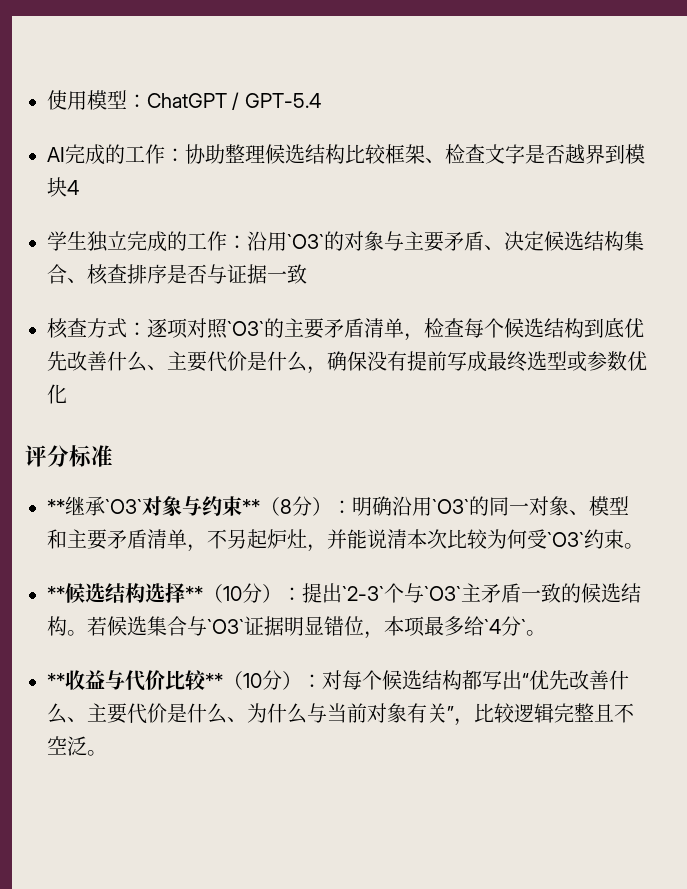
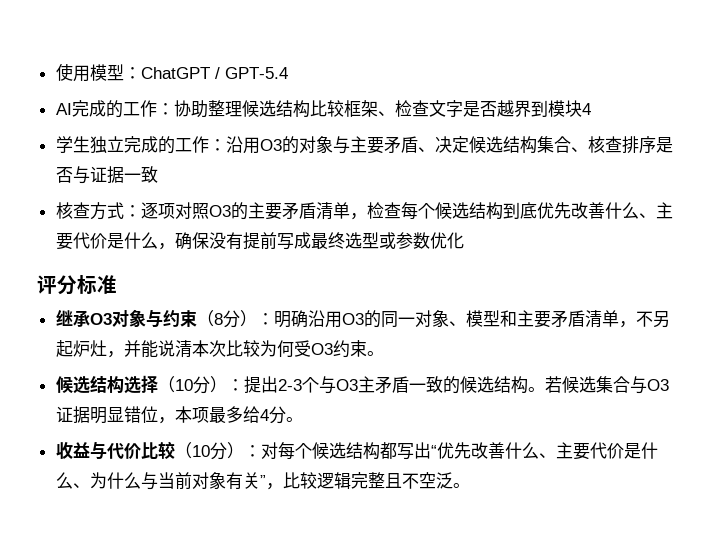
- 学生独立完成的工作：沿用`O3`的对象与主要矛盾、决定候选结构集合、核查排序是否与证据一致
+ 学生独立完成的工作：沿用O3的对象与主要矛盾、决定候选结构集合、核查排序是否与证据一致
- 核查方式：逐项对照`O3`的主要矛盾清单，检查每个候选结构到底优先改善什么、主要代价是什么，确保没有提前写成最终选型或参数优化
+ 核查方式：逐项对照O3的主要矛盾清单，检查每个候选结构到底优先改善什么、主要代价是什么，确保没有提前写成最终选型或参数优化
- **继承`O3`对象与约束**（8分）：明确沿用`O3`的同一对象、模型和主要矛盾清单，不另起炉灶，并能说清本次比较为何受`O3`约束。
+ 继承O3对象与约束（8分）：明确沿用O3的同一对象、模型和主要矛盾清单，不另起炉灶，并能说清本次比较为何受O3约束。
- **候选结构选择**（10分）：提出`2-3`个与`O3`主矛盾一致的候选结构。
+ 候选结构选择（10分）：提出2-3个与O3主矛盾一致的候选结构。
- 若候选集合与`O3`证据明显错位，本项最多给`4分`。
- **收益与代价比较**（10分）：对每个候选结构都写出“优先改善什么、主要代价是什么、为什么与当前对象有关”，比较逻辑完整且不空泛。
+ 若候选集合与O3证据明显错位，本项最多给4分。
+ 收益与代价比较（10分）：对每个候选结构都写出“优先改善什么、主要代价是什么、为什么与当前对象有关”，比较逻辑完整且不空泛。

